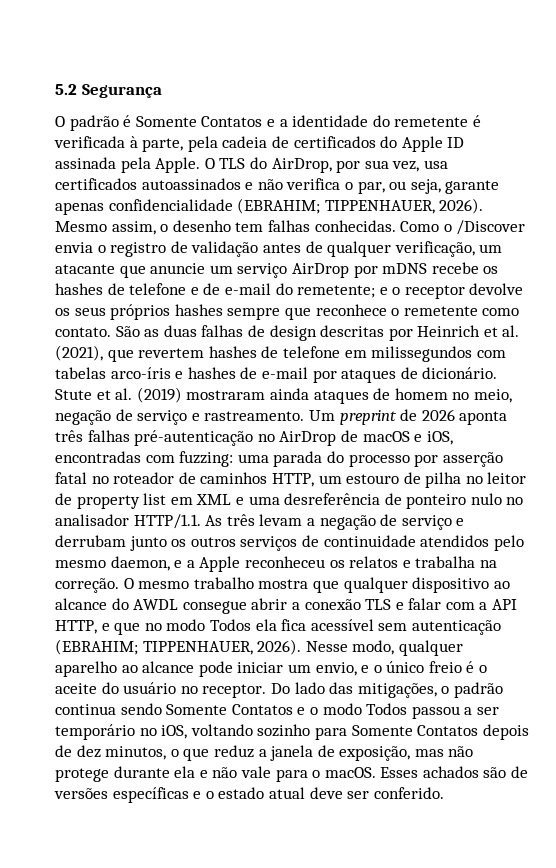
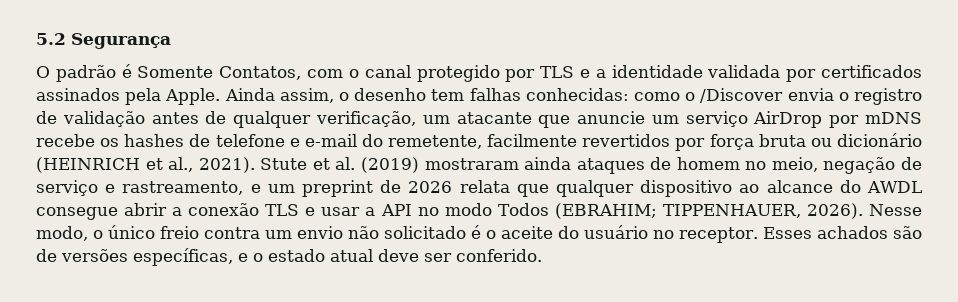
- O padrão é Somente Contatos e a identidade do remetente é verificada à parte, pela cadeia de certificados do Apple ID assinada pela Apple. O TLS do AirDrop, por sua vez, usa certificados autoassinados e não verifica o par, ou seja, garante apenas confidencialidade (EBRAHIM; TIPPENHAUER, 2026). Mesmo assim, o desenho tem falhas conhecidas. Como o /Discover envia o registro de validação antes de qualquer verificação, um atacante que anuncie um serviço AirDrop por mDNS recebe os hashes de telefone e de e-mail do remetente; e o receptor devolve os seus próprios hashes sempre que reconhece o remetente como contato. São as duas falhas de design descritas por Heinrich et al. (2021), que revertem hashes de telefone em milissegundos com tabelas arco-íris e hashes de e-mail por ataques de dicionário.
+ O padrão é Somente Contatos, com o canal protegido por TLS e a identidade validada por certificados assinados pela Apple. Ainda assim, o desenho tem falhas conhecidas: como o /Discover envia o registro de validação antes de qualquer verificação, um atacante que anuncie um serviço AirDrop por mDNS recebe os hashes de telefone e e-mail do remetente, facilmente revertidos por força bruta ou dicionário (HEINRICH et al., 2021).
- Stute et al. (2019) mostraram ainda ataques de homem no meio, negação de serviço e rastreamento. Um preprint de 2026 aponta três falhas pré-autenticação no AirDrop de macOS e iOS, encontradas com fuzzing: uma parada do processo por asserção fatal no roteador de caminhos HTTP, um estouro de pilha no leitor de property list em XML e uma desreferência de ponteiro nulo no analisador HTTP/1.1. As três levam a negação de serviço e derrubam junto os outros serviços de continuidade atendidos pelo mesmo daemon, e a Apple reconheceu os relatos e trabalha na correção. O mesmo trabalho mostra que qualquer dispositivo ao alcance do AWDL consegue abrir a conexão TLS e falar com a API HTTP, e que no modo Todos ela fica acessível sem autenticação (EBRAHIM; TIPPENHAUER, 2026).
+ Stute et al. (2019) mostraram ainda ataques de homem no meio, negação de serviço e rastreamento, e um preprint de 2026 relata que qualquer dispositivo ao alcance do AWDL consegue abrir a conexão TLS e usar a API no modo Todos (EBRAHIM; TIPPENHAUER, 2026).
- Nesse modo, qualquer aparelho ao alcance pode iniciar um envio, e o único freio é o aceite do usuário no receptor.
+ Nesse modo, o único freio contra um envio não solicitado é o aceite do usuário no receptor.
- Do lado das mitigações, o padrão continua sendo Somente Contatos e o modo Todos passou a ser temporário no iOS, voltando sozinho para Somente Contatos depois de dez minutos, o que reduz a janela de exposição, mas não protege durante ela e não vale para o macOS.
- Esses achados são de versões específicas e o estado atual deve ser conferido.
+ Esses achados são de versões específicas, e o estado atual deve ser conferido.

